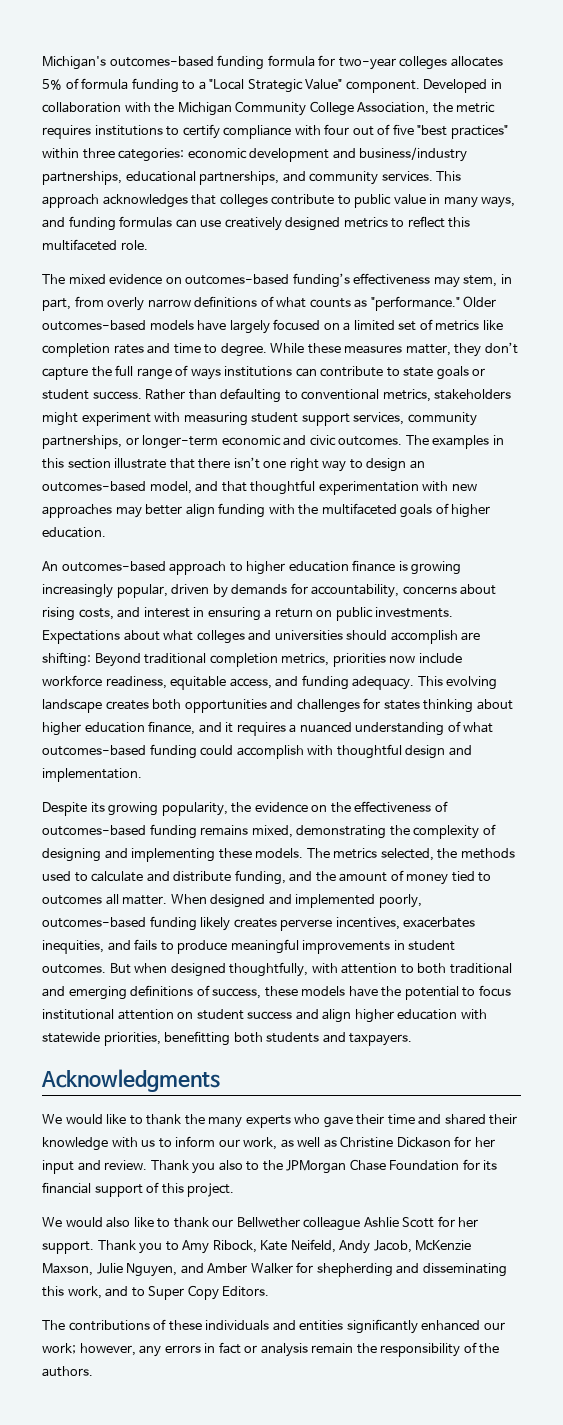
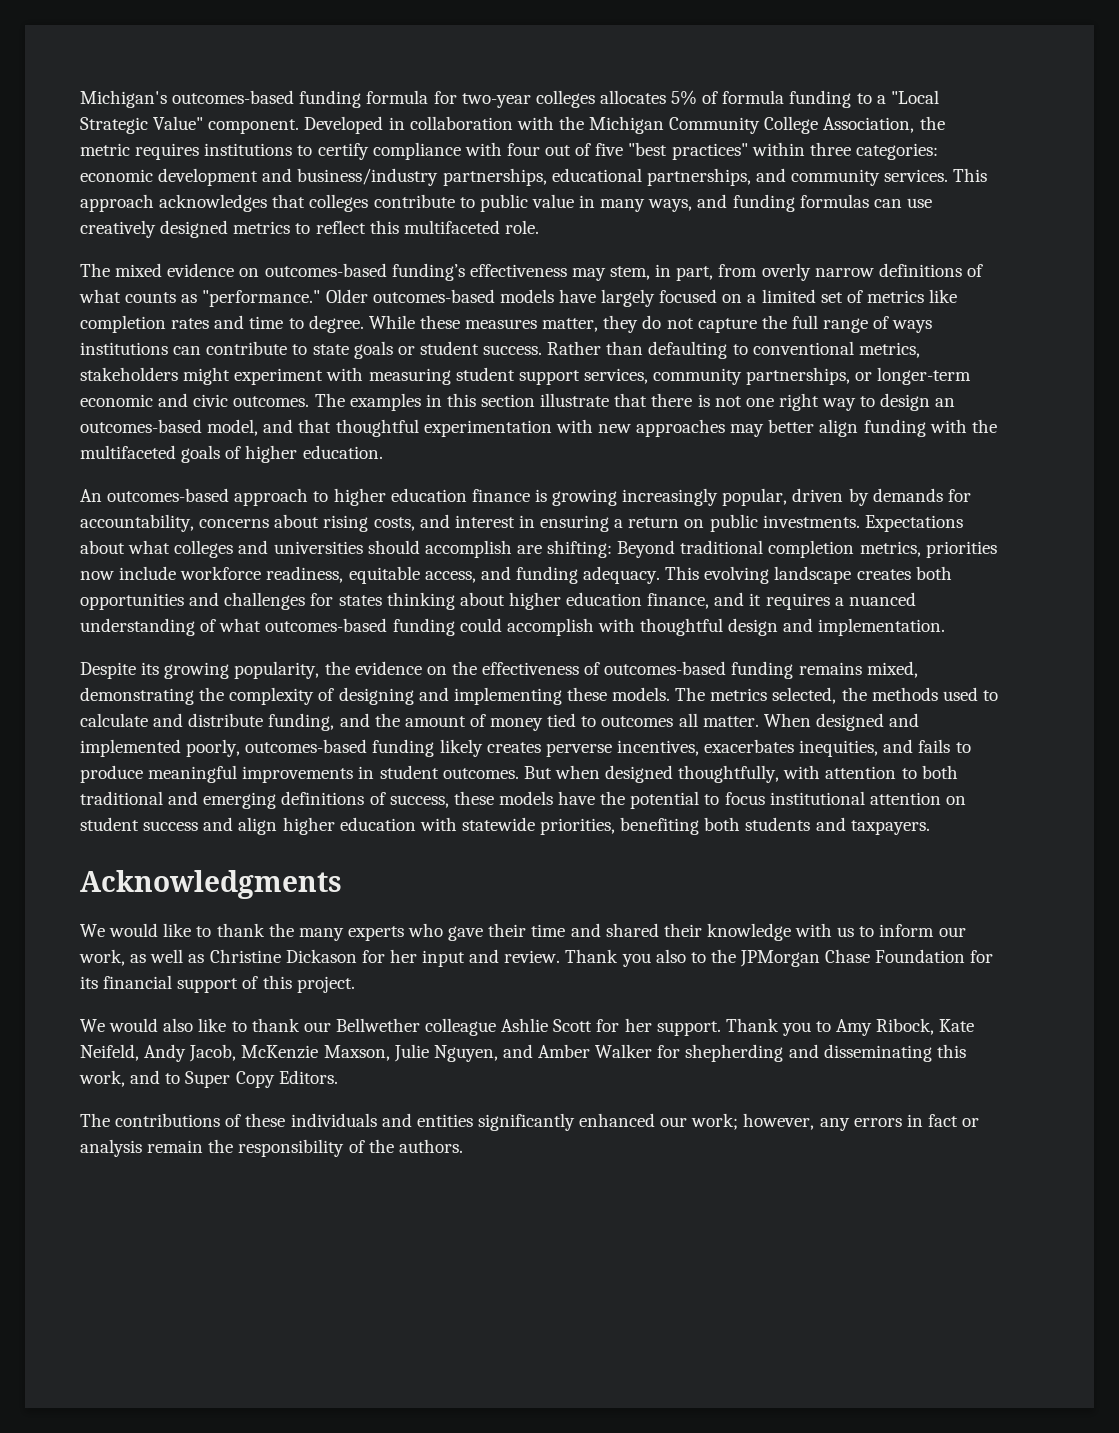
- While these measures matter, they don’t capture the full range of ways institutions can contribute to state goals or student success.
+ While these measures matter, they do not capture the full range of ways institutions can contribute to state goals or student success.
- The examples in this section illustrate that there isn’t one right way to design an outcomes-based model, and that thoughtful experimentation with new approaches may better align funding with the multifaceted goals of higher education.
+ The examples in this section illustrate that there is not one right way to design an outcomes-based model, and that thoughtful experimentation with new approaches may better align funding with the multifaceted goals of higher education.
- But when designed thoughtfully, with attention to both traditional and emerging definitions of success, these models have the potential to focus institutional attention on student success and align higher education with statewide priorities, benefitting both students and taxpayers.
+ But when designed thoughtfully, with attention to both traditional and emerging definitions of success, these models have the potential to focus institutional attention on student success and align higher education with statewide priorities, benefiting both students and taxpayers.

